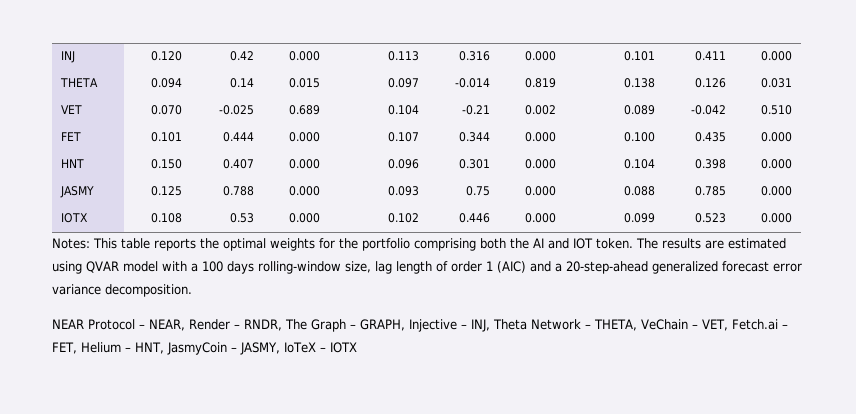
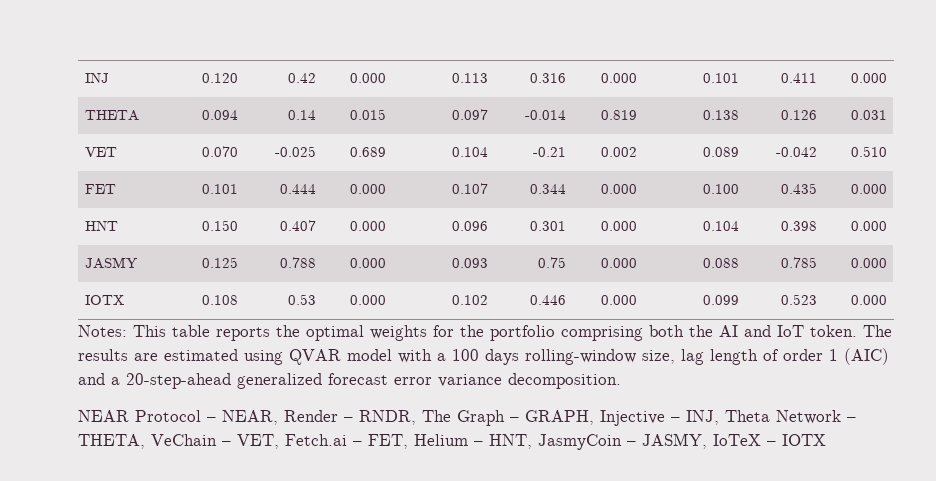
- Notes: This table reports the optimal weights for the portfolio comprising both the AI and IOT token.
+ Notes: This table reports the optimal weights for the portfolio comprising both the AI and IoT token.

